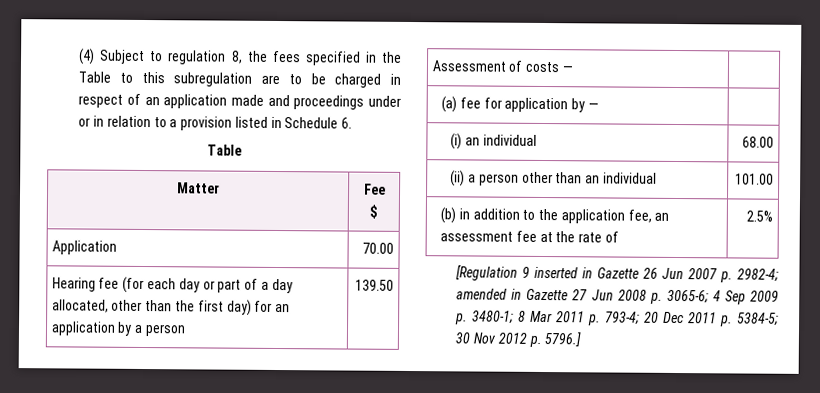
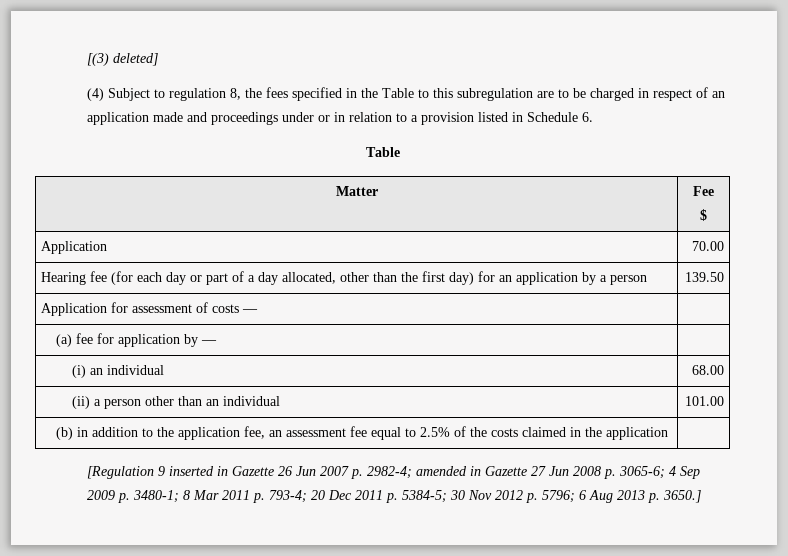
+ [(3) deleted]
- Assessment of costs — |
+ Application for assessment of costs — |
- (b) in addition to the application fee, an assessment fee at the rate of | 2.5%
+ (b) in addition to the application fee, an assessment fee equal to 2.5% of the costs claimed in the application |
- [Regulation 9 inserted in Gazette 26 Jun 2007 p. 2982-4; amended in Gazette 27 Jun 2008 p. 3065-6; 4 Sep 2009 p. 3480-1; 8 Mar 2011 p. 793-4; 20 Dec 2011 p. 5384-5; 30 Nov 2012 p. 5796.]
+ [Regulation 9 inserted in Gazette 26 Jun 2007 p. 2982-4; amended in Gazette 27 Jun 2008 p. 3065-6; 4 Sep 2009 p. 3480-1; 8 Mar 2011 p. 793-4; 20 Dec 2011 p. 5384-5; 30 Nov 2012 p. 5796; 6 Aug 2013 p. 3650.]

